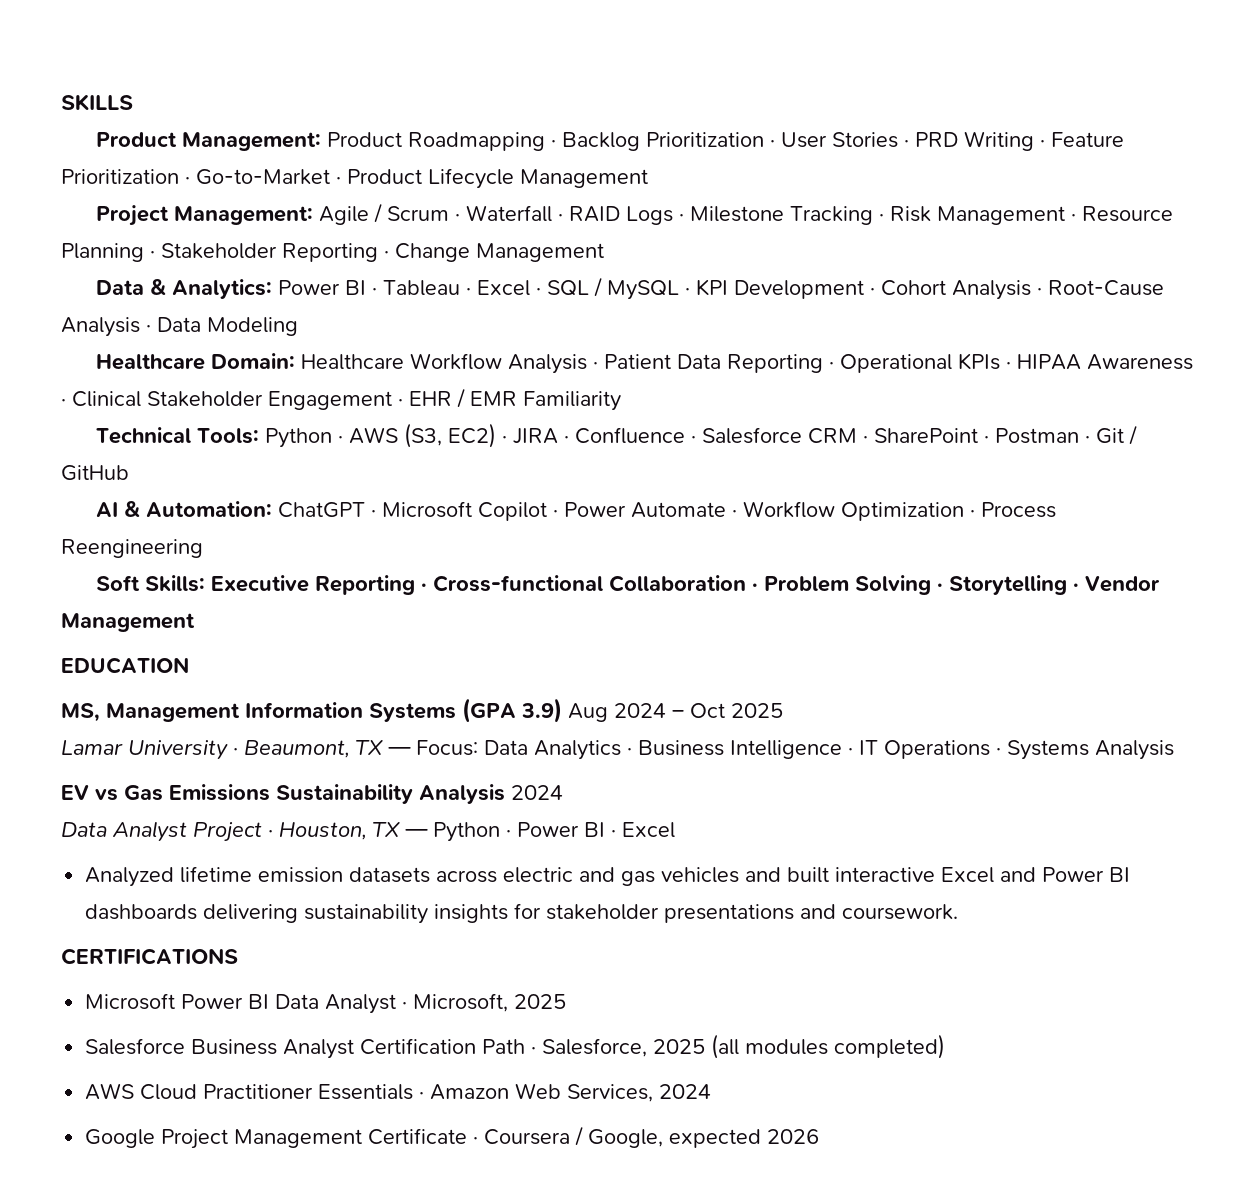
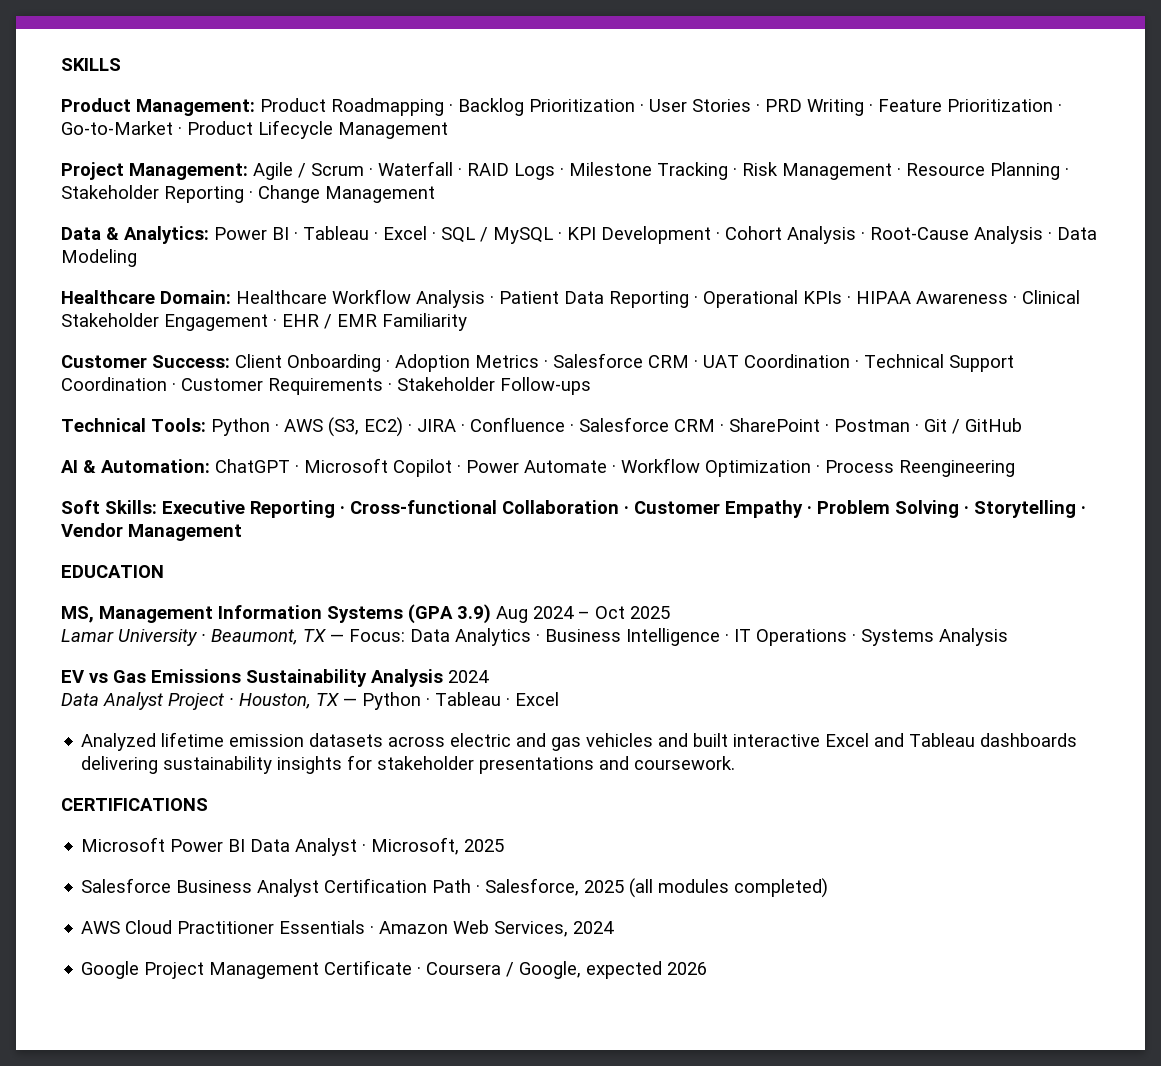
+ Customer Success: Client Onboarding · Adoption Metrics · Salesforce CRM · UAT Coordination · Technical Support Coordination · Customer Requirements · Stakeholder Follow-ups
- Soft Skills: Executive Reporting · Cross-functional Collaboration · Problem Solving · Storytelling · Vendor Management
+ Soft Skills: Executive Reporting · Cross-functional Collaboration · Customer Empathy · Problem Solving · Storytelling · Vendor Management
- Data Analyst Project · Houston, TX — Python · Power BI · Excel
+ Data Analyst Project · Houston, TX — Python · Tableau · Excel
- Analyzed lifetime emission datasets across electric and gas vehicles and built interactive Excel and Power BI dashboards delivering sustainability insights for stakeholder presentations and coursework.
+ Analyzed lifetime emission datasets across electric and gas vehicles and built interactive Excel and Tableau dashboards delivering sustainability insights for stakeholder presentations and coursework.

